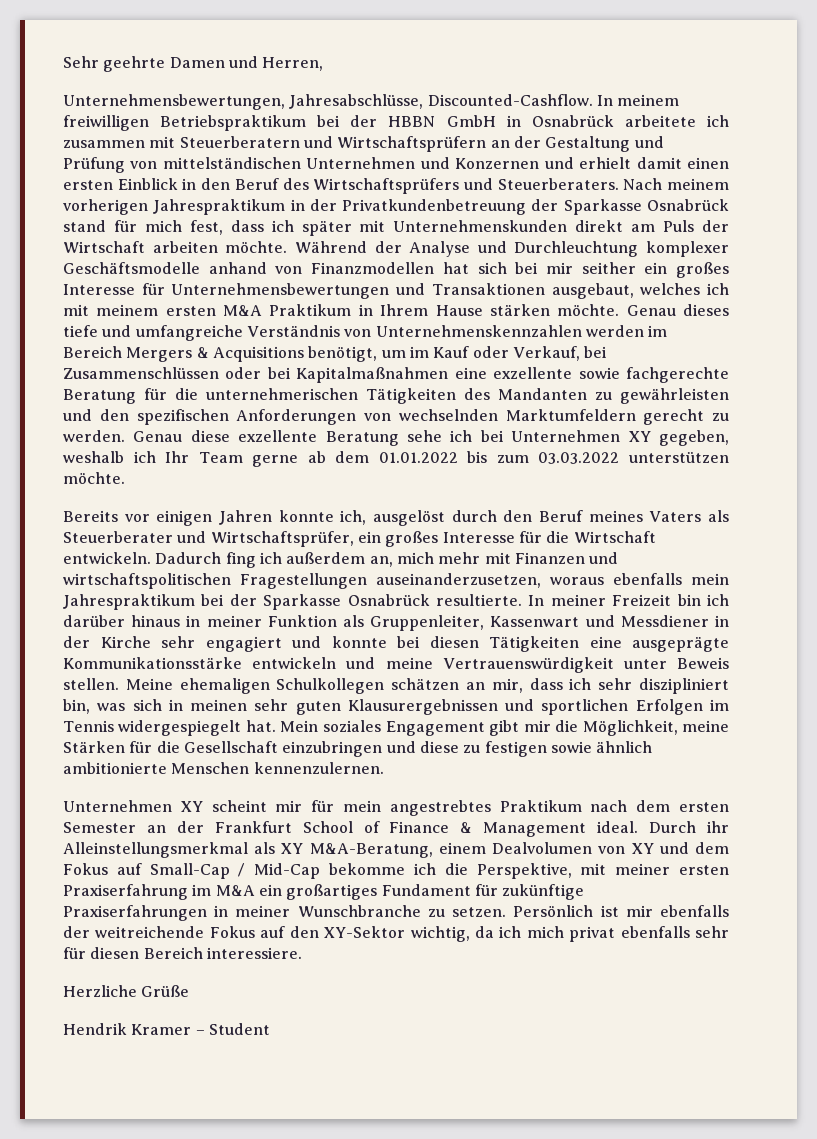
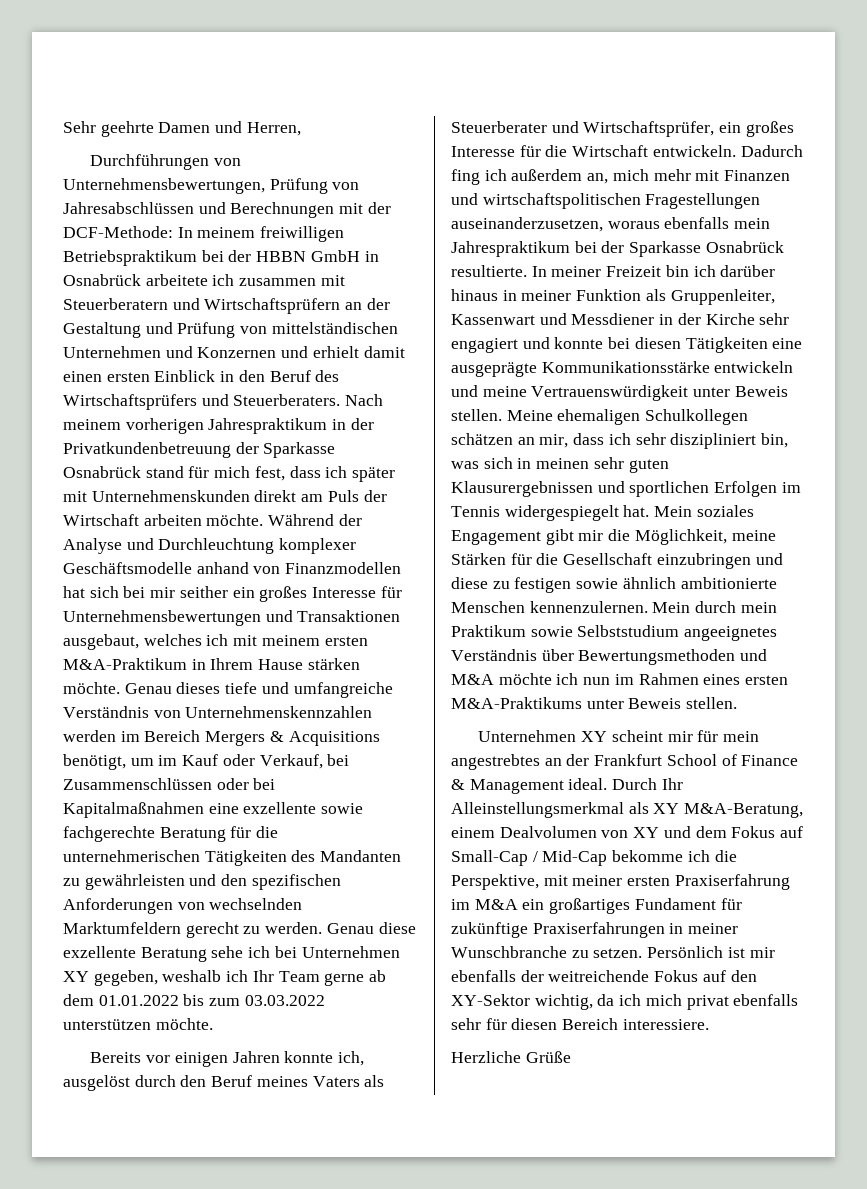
- Unternehmensbewertungen, Jahresabschlüsse, Discounted-Cashflow. In meinem freiwilligen Betriebspraktikum bei der HBBN GmbH in Osnabrück arbeitete ich zusammen mit Steuerberatern und Wirtschaftsprüfern an der Gestaltung und Prüfung von mittelständischen Unternehmen und Konzernen und erhielt damit einen ersten Einblick in den Beruf des Wirtschaftsprüfers und Steuerberaters.
+ Durchführungen von Unternehmensbewertungen, Prüfung von Jahresabschlüssen und Berechnungen mit der DCF-Methode: In meinem freiwilligen Betriebspraktikum bei der HBBN GmbH in Osnabrück arbeitete ich zusammen mit Steuerberatern und Wirtschaftsprüfern an der Gestaltung und Prüfung von mittelständischen Unternehmen und Konzernen und erhielt damit einen ersten Einblick in den Beruf des Wirtschaftsprüfers und Steuerberaters.
- Während der Analyse und Durchleuchtung komplexer Geschäftsmodelle anhand von Finanzmodellen hat sich bei mir seither ein großes Interesse für Unternehmensbewertungen und Transaktionen ausgebaut, welches ich mit meinem ersten M&A Praktikum in Ihrem Hause stärken möchte.
+ Während der Analyse und Durchleuchtung komplexer Geschäftsmodelle anhand von Finanzmodellen hat sich bei mir seither ein großes Interesse für Unternehmensbewertungen und Transaktionen ausgebaut, welches ich mit meinem ersten M&A-Praktikum in Ihrem Hause stärken möchte.
+ Mein durch mein Praktikum sowie Selbststudium angeeignetes Verständnis über Bewertungsmethoden und M&A möchte ich nun im Rahmen eines ersten M&A-Praktikums unter Beweis stellen.
- Unternehmen XY scheint mir für mein angestrebtes Praktikum nach dem ersten Semester an der Frankfurt School of Finance & Management ideal.
+ Unternehmen XY scheint mir für mein angestrebtes an der Frankfurt School of Finance & Management ideal.
- Durch ihr Alleinstellungsmerkmal als XY M&A-Beratung, einem Dealvolumen von XY und dem Fokus auf Small-Cap / Mid-Cap bekomme ich die Perspektive, mit meiner ersten Praxiserfahrung im M&A ein großartiges Fundament für zukünftige Praxiserfahrungen in meiner Wunschbranche zu setzen.
+ Durch Ihr Alleinstellungsmerkmal als XY M&A-Beratung, einem Dealvolumen von XY und dem Fokus auf Small-Cap / Mid-Cap bekomme ich die Perspektive, mit meiner ersten Praxiserfahrung im M&A ein großartiges Fundament für zukünftige Praxiserfahrungen in meiner Wunschbranche zu setzen.
- Hendrik Kramer – Student

